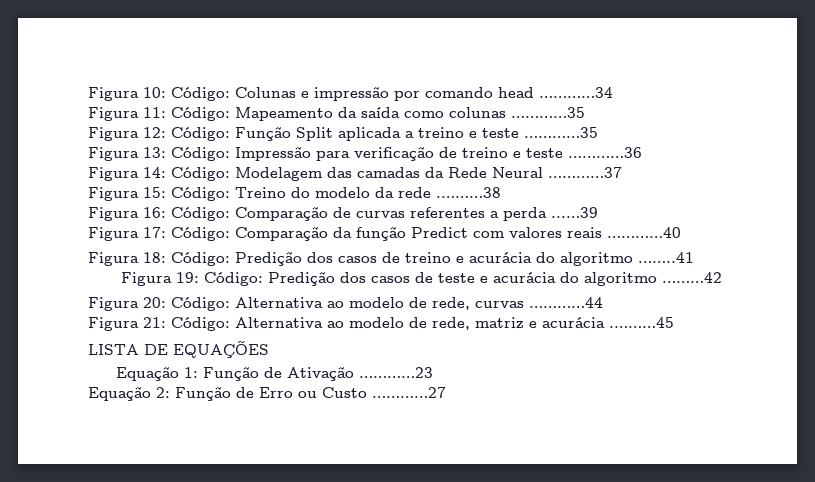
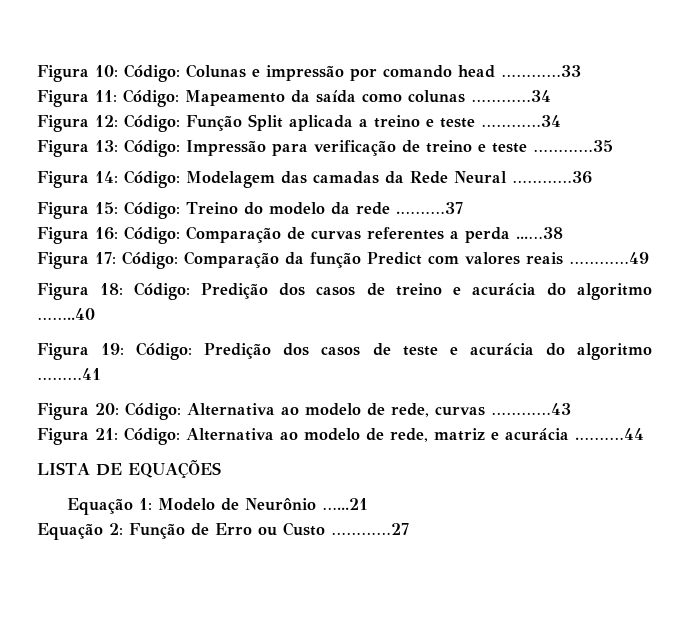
- Figura 10: Código: Colunas e impressão por comando head …………34
+ Figura 10: Código: Colunas e impressão por comando head …………33
- Figura 11: Código: Mapeamento da saída como colunas …………35
+ Figura 11: Código: Mapeamento da saída como colunas …………34
- Figura 12: Código: Função Split aplicada a treino e teste …………35
+ Figura 12: Código: Função Split aplicada a treino e teste …………34
- Figura 13: Código: Impressão para verificação de treino e teste …………36
+ Figura 13: Código: Impressão para verificação de treino e teste …………35
- Figura 14: Código: Modelagem das camadas da Rede Neural …………37
+ Figura 14: Código: Modelagem das camadas da Rede Neural …………36
- Figura 15: Código: Treino do modelo da rede .………38
+ Figura 15: Código: Treino do modelo da rede .………37
- Figura 16: Código: Comparação de curvas referentes a perda ...…39
+ Figura 16: Código: Comparação de curvas referentes a perda ...…38
- Figura 17: Código: Comparação da função Predict com valores reais …………40
+ Figura 17: Código: Comparação da função Predict com valores reais …………49
- Figura 18: Código: Predição dos casos de treino e acurácia do algoritmo ……..41
+ Figura 18: Código: Predição dos casos de treino e acurácia do algoritmo ……..40
- Figura 19: Código: Predição dos casos de teste e acurácia do algoritmo ………42
+ Figura 19: Código: Predição dos casos de teste e acurácia do algoritmo ………41
- Figura 20: Código: Alternativa ao modelo de rede, curvas …………44
+ Figura 20: Código: Alternativa ao modelo de rede, curvas …………43
- Figura 21: Código: Alternativa ao modelo de rede, matriz e acurácia .………45
+ Figura 21: Código: Alternativa ao modelo de rede, matriz e acurácia .………44
- Equação 1: Função de Ativação …………23
+ Equação 1: Modelo de Neurônio …...21

